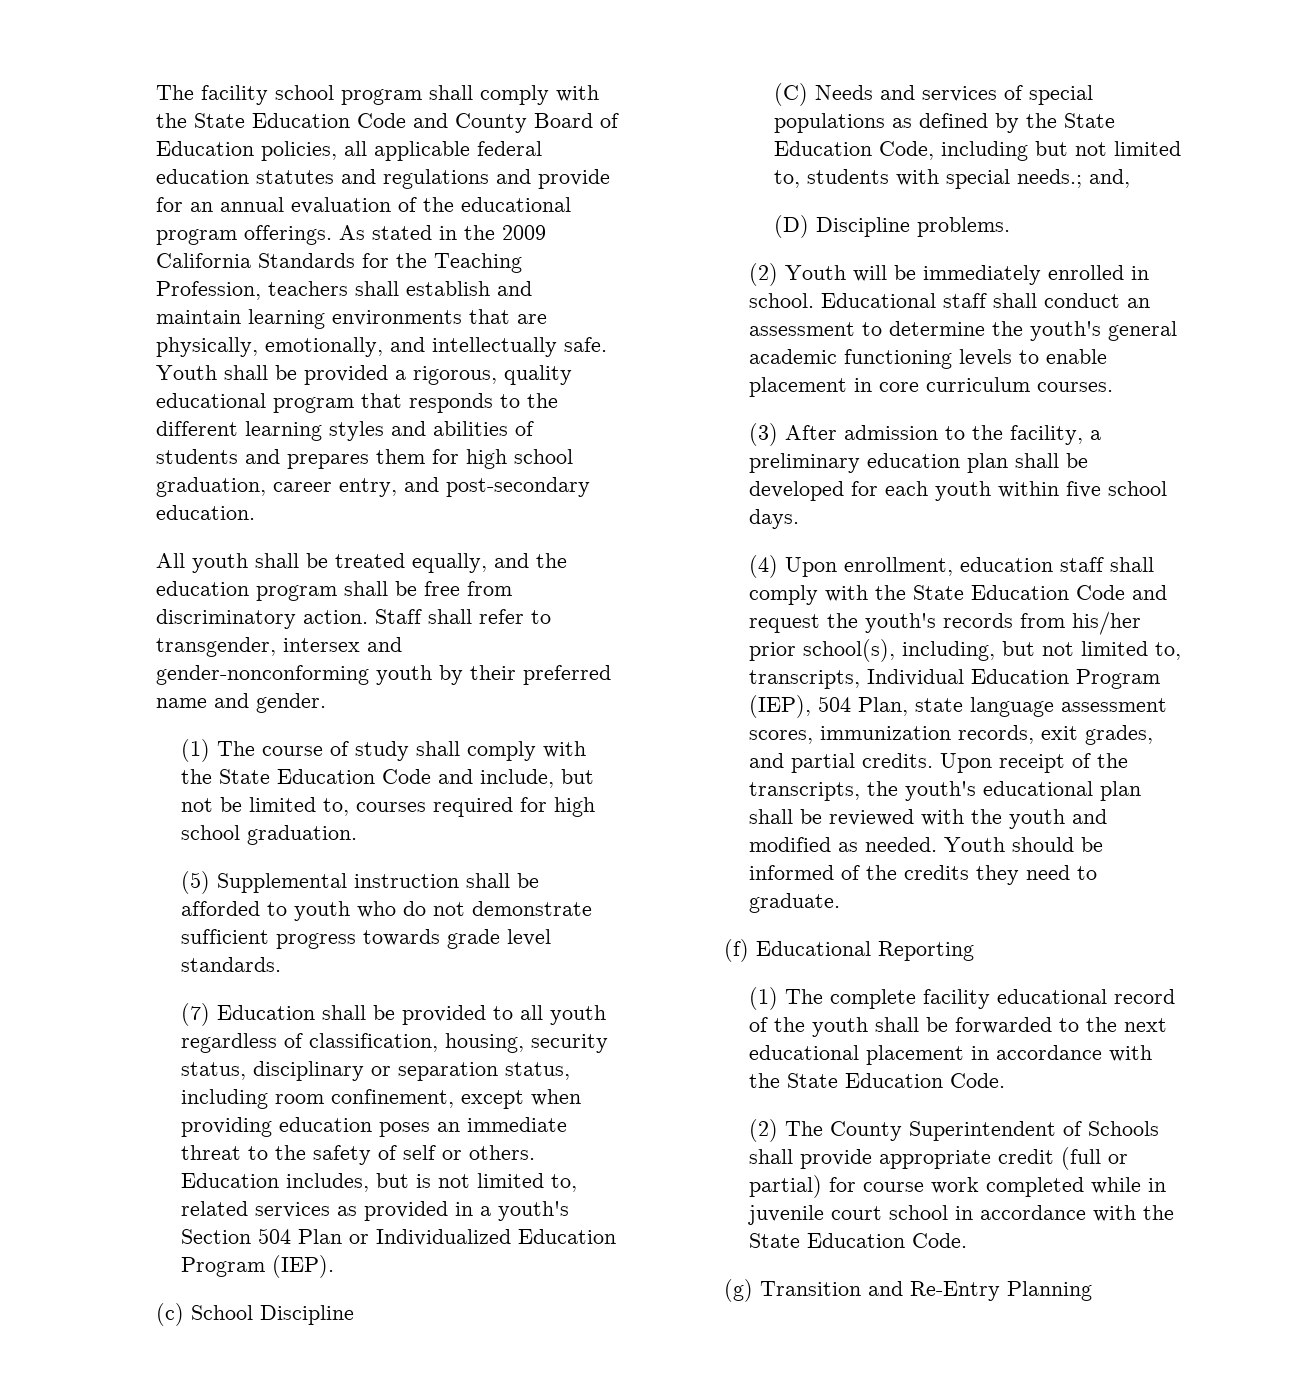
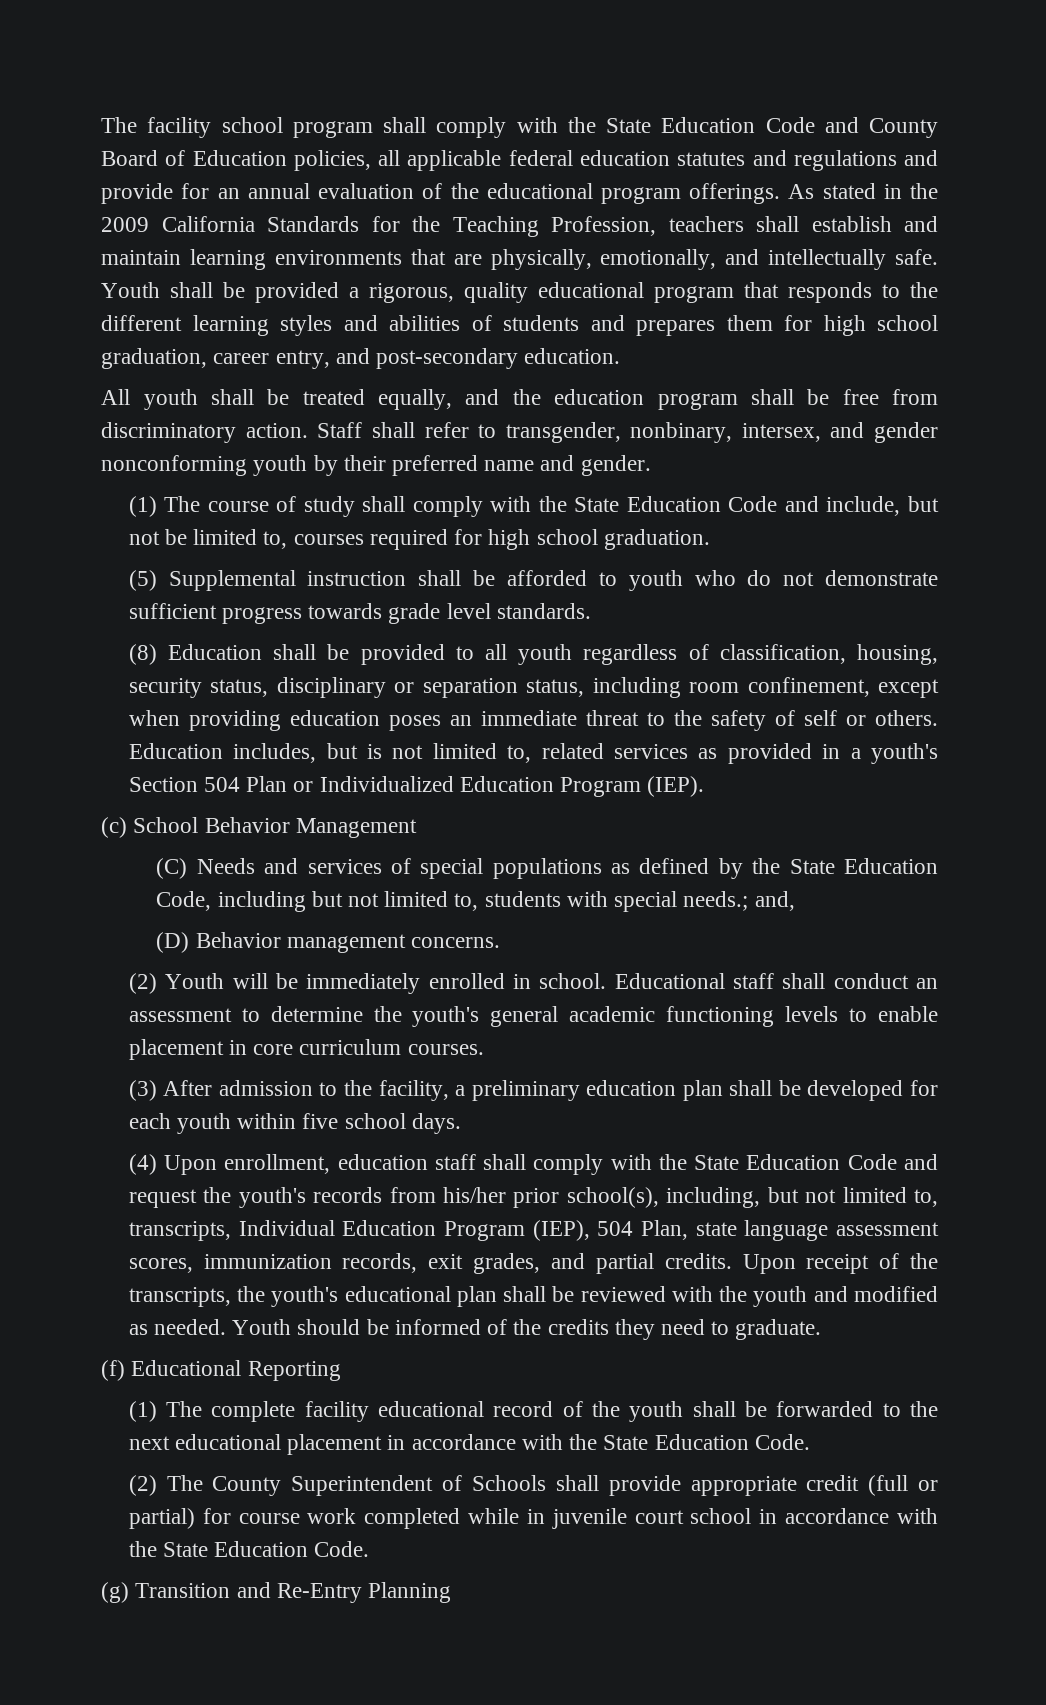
- Staff shall refer to transgender, intersex and gender-nonconforming youth by their preferred name and gender.
+ Staff shall refer to transgender, nonbinary, intersex, and gender nonconforming youth by their preferred name and gender.
- (7) Education shall be provided to all youth regardless of classification, housing, security status, disciplinary or separation status, including room confinement, except when providing education poses an immediate threat to the safety of self or others.
+ (8) Education shall be provided to all youth regardless of classification, housing, security status, disciplinary or separation status, including room confinement, except when providing education poses an immediate threat to the safety of self or others.
- (c) School Discipline
+ (c) School Behavior Management
- (D) Discipline problems.
+ (D) Behavior management concerns.

